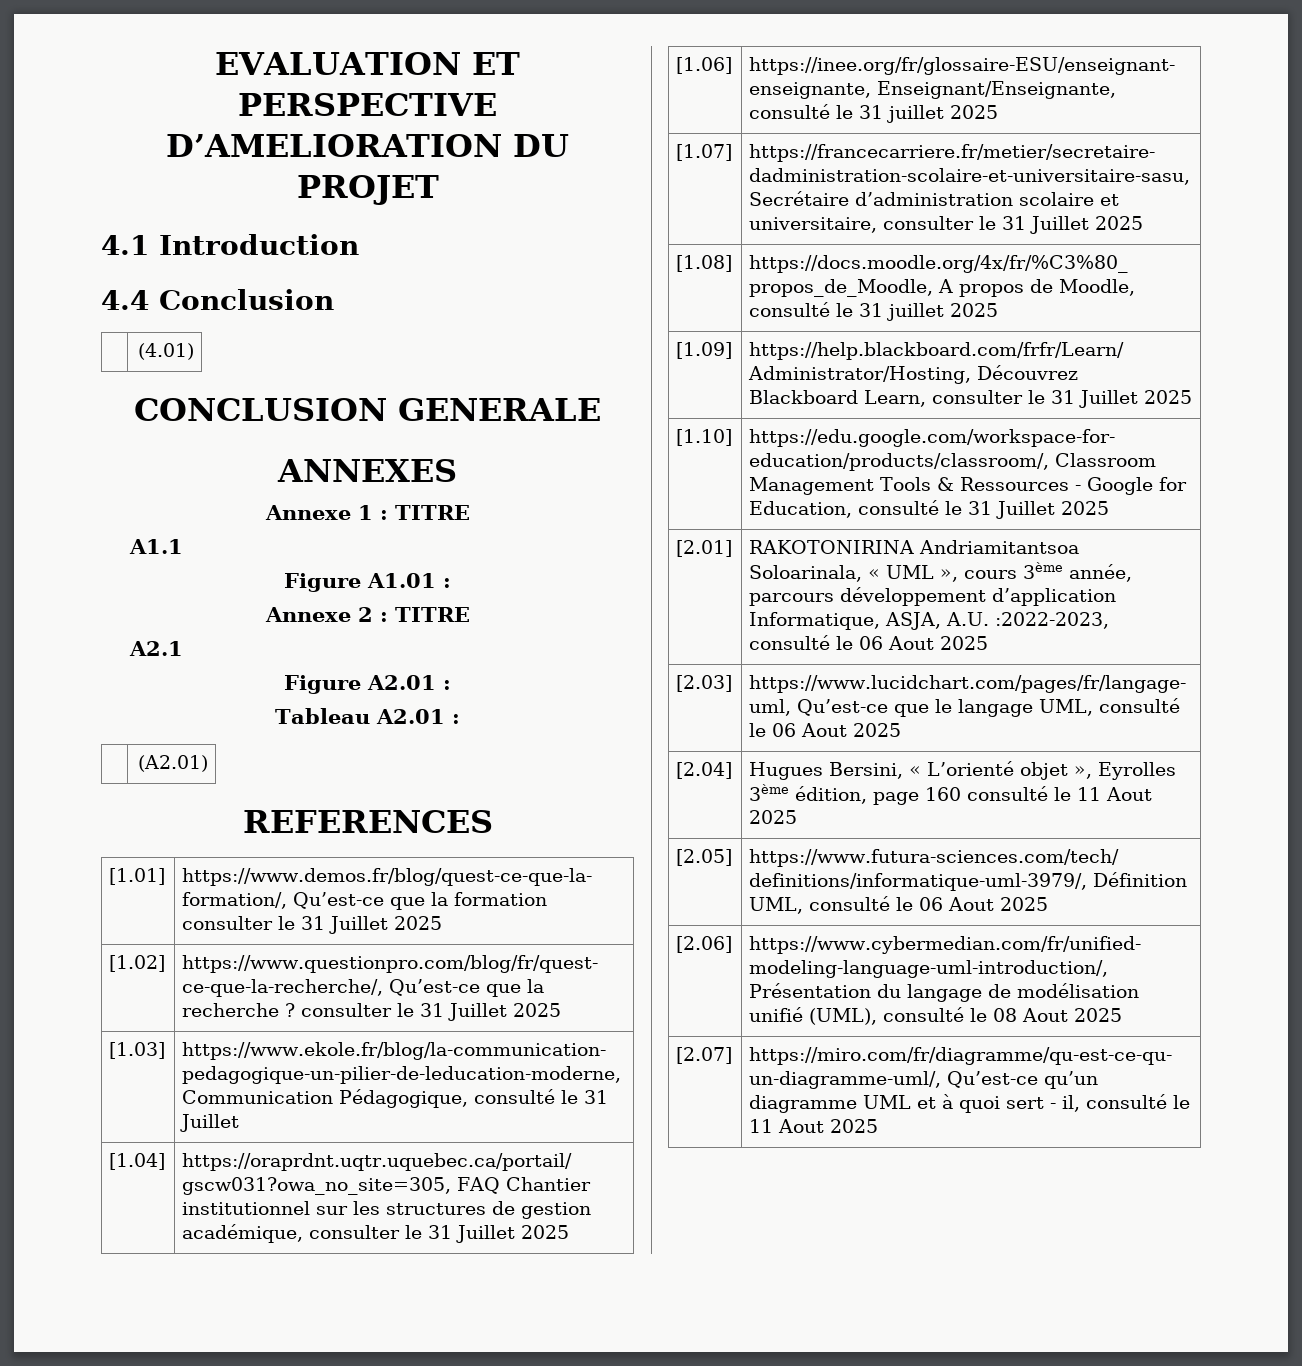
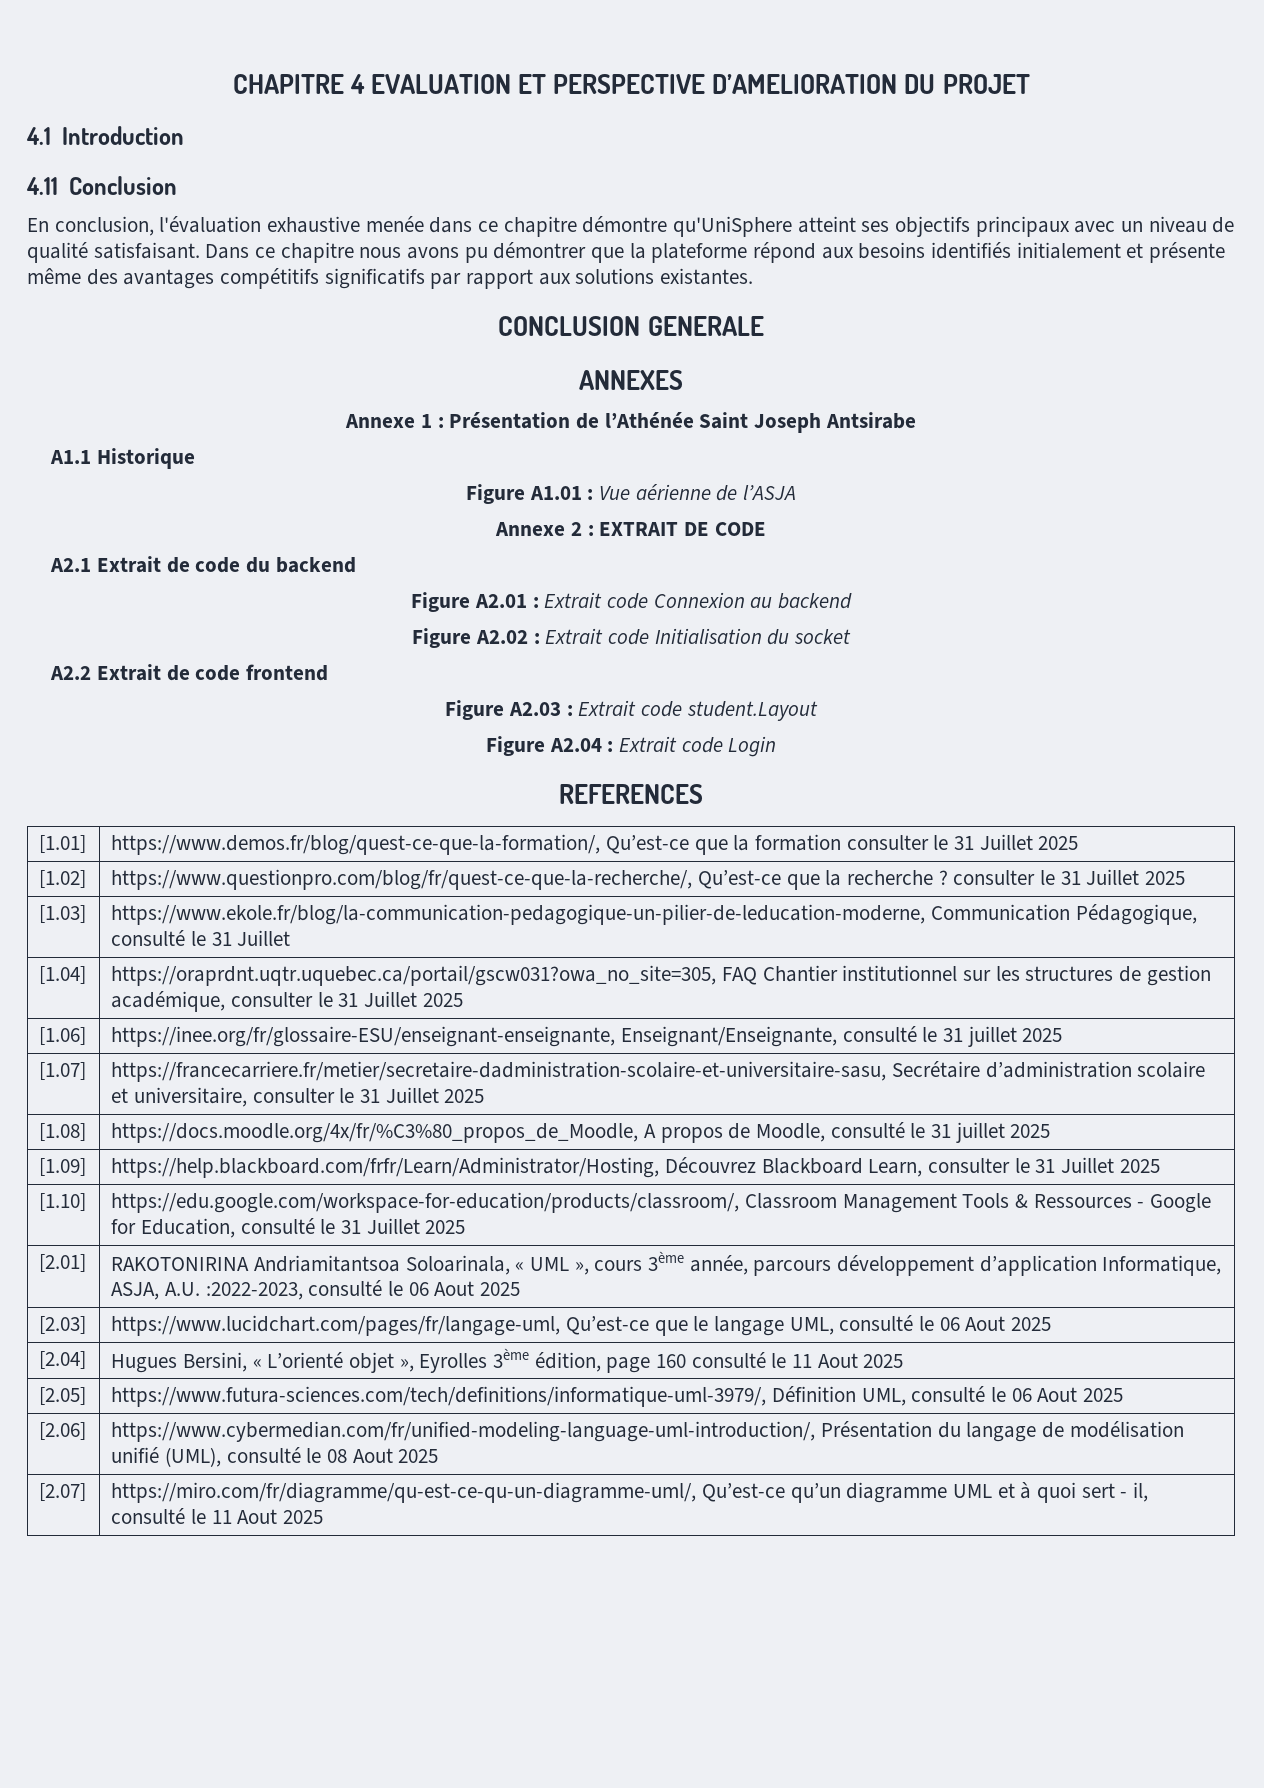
- EVALUATION ET PERSPECTIVE D’AMELIORATION DU PROJET
+ CHAPITRE 4 EVALUATION ET PERSPECTIVE D’AMELIORATION DU PROJET
- 4.4 Conclusion
+ 4.11 Conclusion
- | (4.01)
+ En conclusion, l'évaluation exhaustive menée dans ce chapitre démontre qu'UniSphere atteint ses objectifs principaux avec un niveau de qualité satisfaisant. Dans ce chapitre nous avons pu démontrer que la plateforme répond aux besoins identifiés initialement et présente même des avantages compétitifs significatifs par rapport aux solutions existantes.
- Annexe 1 : TITRE
+ Annexe 1 : Présentation de l’Athénée Saint Joseph Antsirabe
- A1.1
+ A1.1 Historique
- Figure A1.01 :
+ Figure A1.01 : Vue aérienne de l’ASJA
- Annexe 2 : TITRE
- A2.1
- Figure A2.01 :
- Tableau A2.01 :
- | (A2.01)
+ Annexe 2 : EXTRAIT DE CODE
+ A2.1 Extrait de code du backend
+ Figure A2.01 : Extrait code Connexion au backend
+ Figure A2.02 : Extrait code Initialisation du socket
+ A2.2 Extrait de code frontend
+ Figure A2.03 : Extrait code student.Layout
+ Figure A2.04 : Extrait code Login

